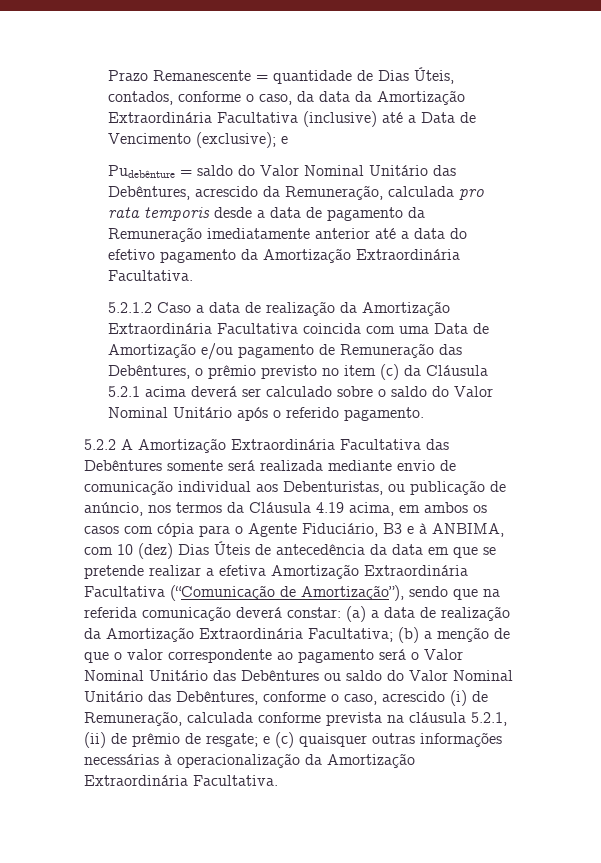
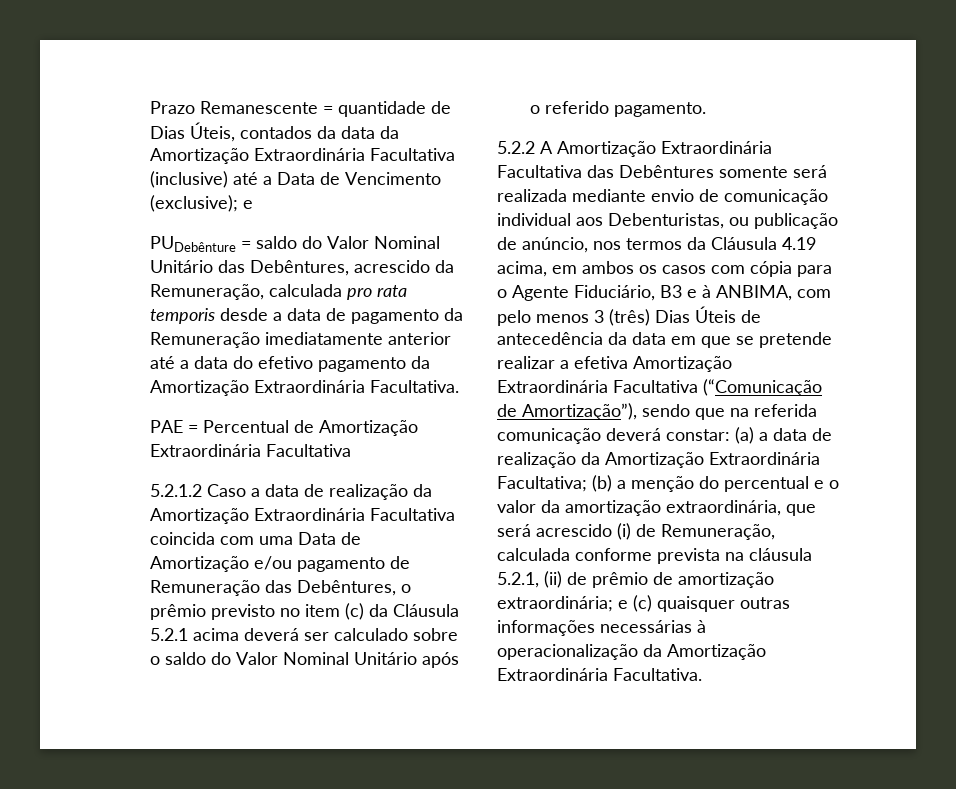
- Prazo Remanescente = quantidade de Dias Úteis, contados, conforme o caso, da data da Amortização Extraordinária Facultativa (inclusive) até a Data de Vencimento (exclusive); e
+ Prazo Remanescente = quantidade de Dias Úteis, contados da data da Amortização Extraordinária Facultativa (inclusive) até a Data de Vencimento (exclusive); e
- Pudebênture = saldo do Valor Nominal Unitário das Debêntures, acrescido da Remuneração, calculada pro rata temporis desde a data de pagamento da Remuneração imediatamente anterior até a data do efetivo pagamento da Amortização Extraordinária Facultativa.
+ PUDebênture = saldo do Valor Nominal Unitário das Debêntures, acrescido da Remuneração, calculada pro rata temporis desde a data de pagamento da Remuneração imediatamente anterior até a data do efetivo pagamento da Amortização Extraordinária Facultativa.
+ PAE = Percentual de Amortização Extraordinária Facultativa
- 5.2.2 A Amortização Extraordinária Facultativa das Debêntures somente será realizada mediante envio de comunicação individual aos Debenturistas, ou publicação de anúncio, nos termos da Cláusula 4.19 acima, em ambos os casos com cópia para o Agente Fiduciário, B3 e à ANBIMA, com 10 (dez) Dias Úteis de antecedência da data em que se pretende realizar a efetiva Amortização Extraordinária Facultativa (“Comunicação de Amortização”), sendo que na referida comunicação deverá constar:
+ 5.2.2 A Amortização Extraordinária Facultativa das Debêntures somente será realizada mediante envio de comunicação individual aos Debenturistas, ou publicação de anúncio, nos termos da Cláusula 4.19 acima, em ambos os casos com cópia para o Agente Fiduciário, B3 e à ANBIMA, com pelo menos 3 (três) Dias Úteis de antecedência da data em que se pretende realizar a efetiva Amortização Extraordinária Facultativa (“Comunicação de Amortização”), sendo que na referida comunicação deverá constar:
- (b) a menção de que o valor correspondente ao pagamento será o Valor Nominal Unitário das Debêntures ou saldo do Valor Nominal Unitário das Debêntures, conforme o caso, acrescido (i) de Remuneração, calculada conforme prevista na cláusula 5.2.1, (ii) de prêmio de resgate;
+ (b) a menção do percentual e o valor da amortização extraordinária, que será acrescido (i) de Remuneração, calculada conforme prevista na cláusula 5.2.1, (ii) de prêmio de amortização extraordinária;

